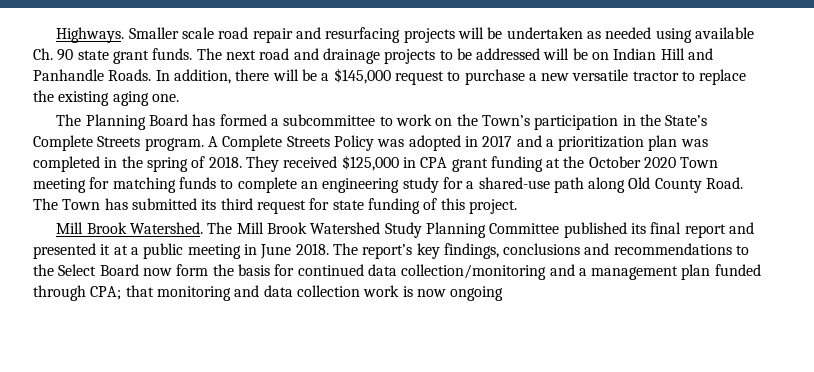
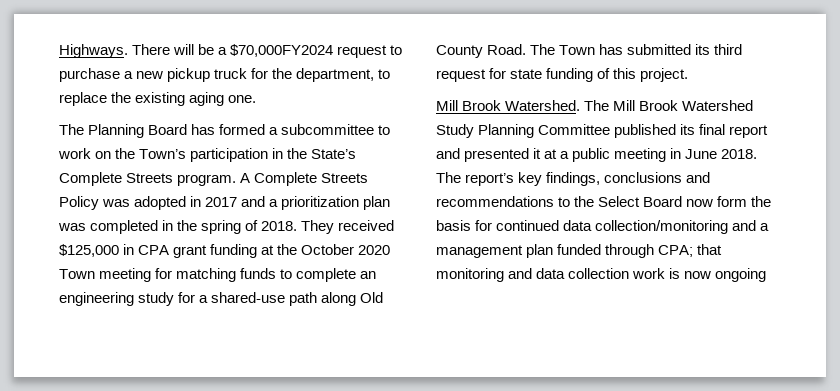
- Smaller scale road repair and resurfacing projects will be undertaken as needed using available Ch. 90 state grant funds. The next road and drainage projects to be addressed will be on Indian Hill and Panhandle Roads. In addition, there will be a $145,000 request to purchase a new versatile tractor to replace the existing aging one.
+ There will be a $70,000FY2024 request to purchase a new pickup truck for the department, to replace the existing aging one.

